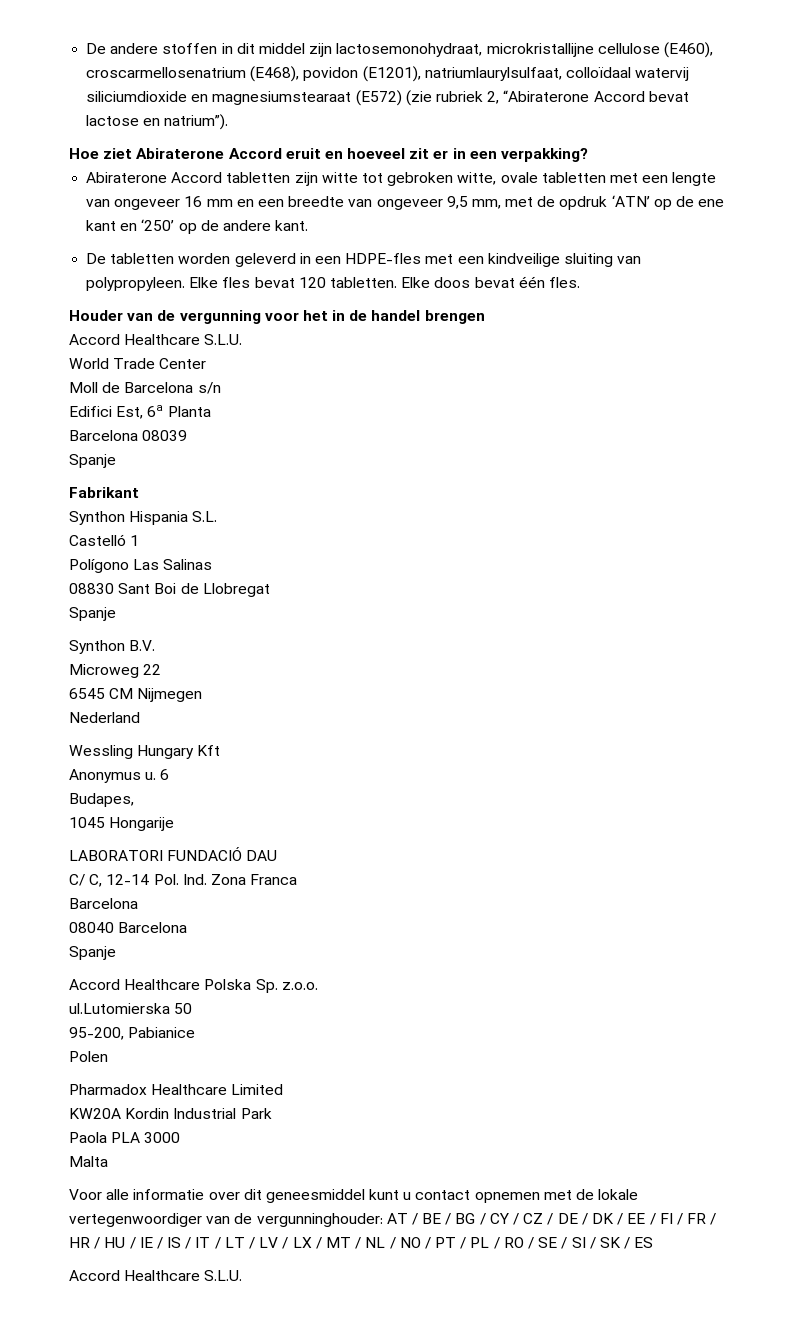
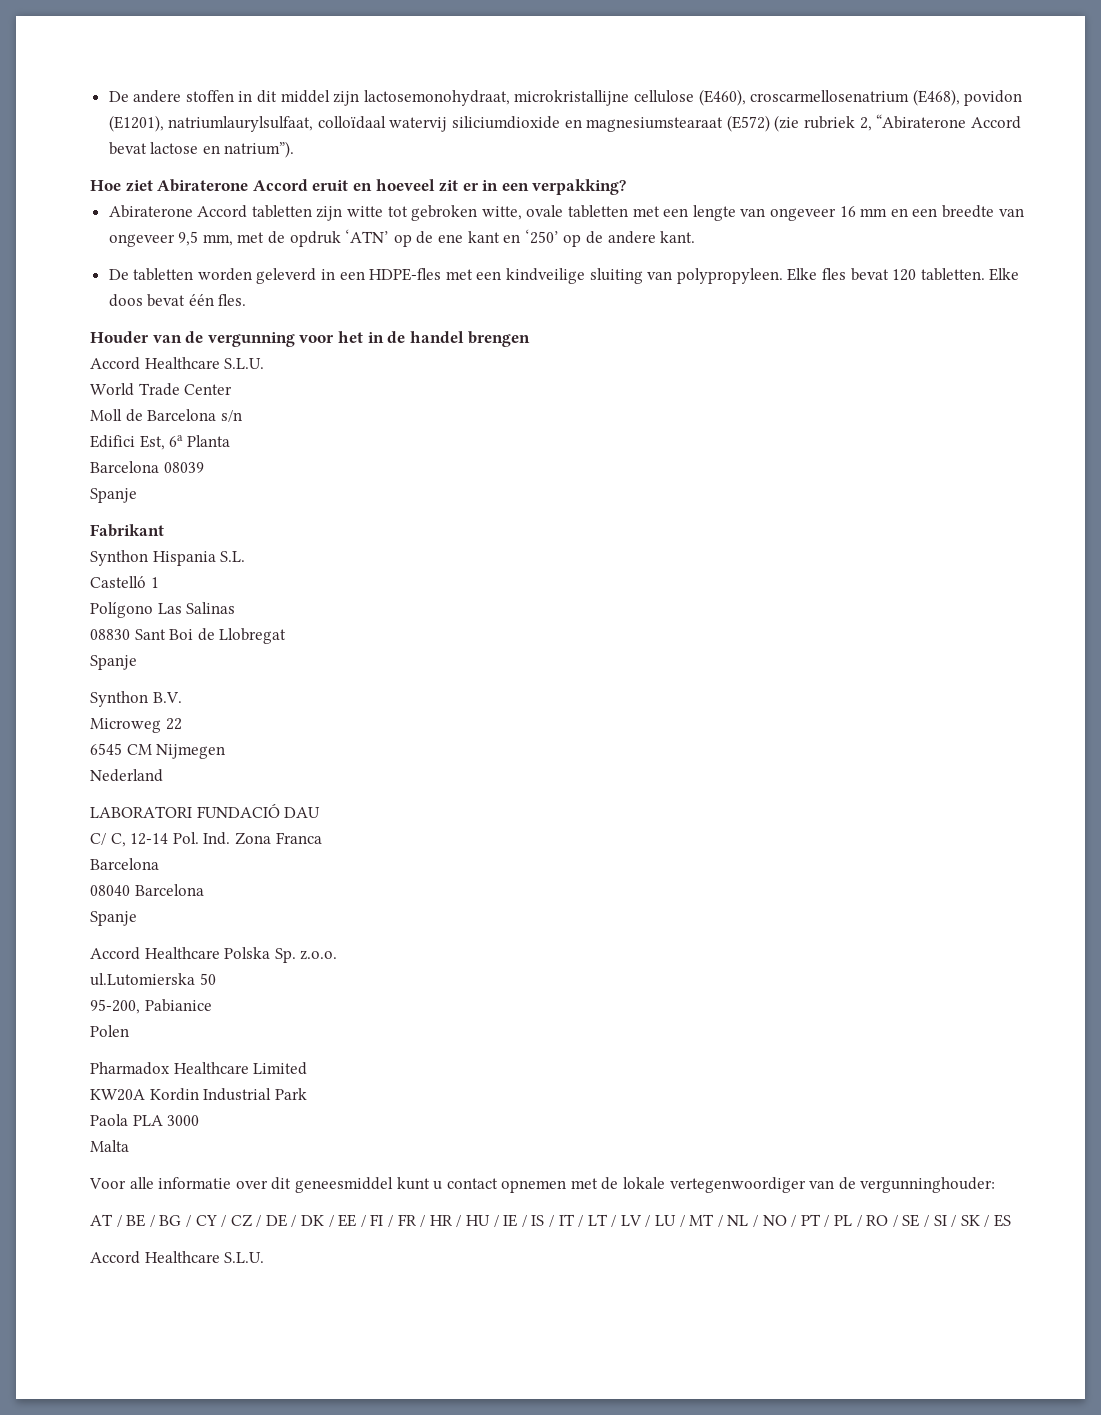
- Wessling Hungary Kft
- Anonymus u. 6
- Budapes,
- 1045 Hongarije
- Voor alle informatie over dit geneesmiddel kunt u contact opnemen met de lokale vertegenwoordiger van de vergunninghouder: AT / BE / BG / CY / CZ / DE / DK / EE / FI / FR / HR / HU / IE / IS / IT / LT / LV / LX / MT / NL / NO / PT / PL / RO / SE / SI / SK / ES
+ Voor alle informatie over dit geneesmiddel kunt u contact opnemen met de lokale vertegenwoordiger van de vergunninghouder:
+ AT / BE / BG / CY / CZ / DE / DK / EE / FI / FR / HR / HU / IE / IS / IT / LT / LV / LU / MT / NL / NO / PT / PL / RO / SE / SI / SK / ES

